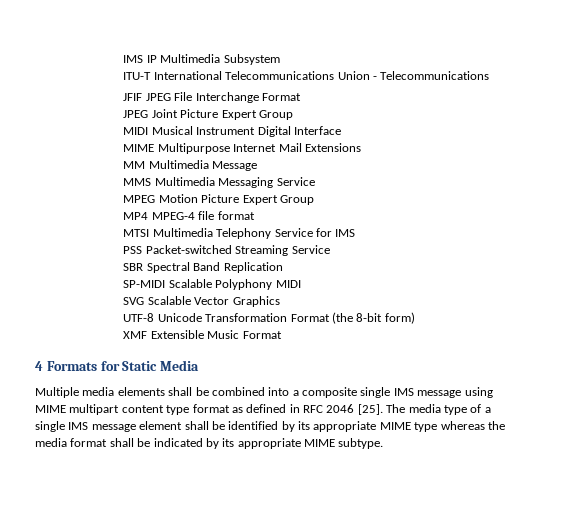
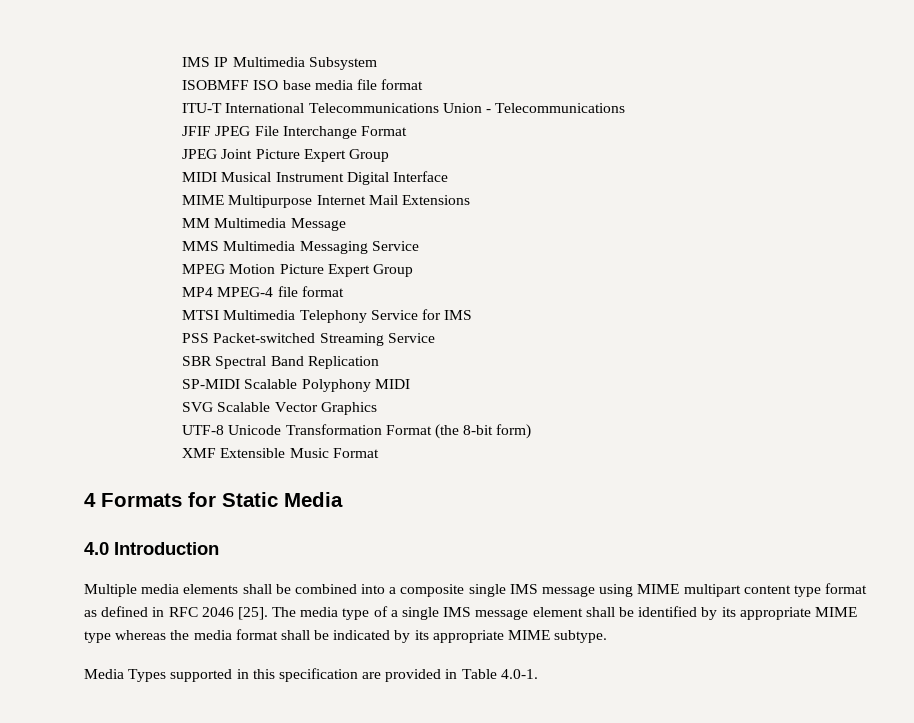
+ ISOBMFF ISO base media file format
+ 4.0 Introduction
+ Media Types supported in this specification are provided in Table 4.0-1.

